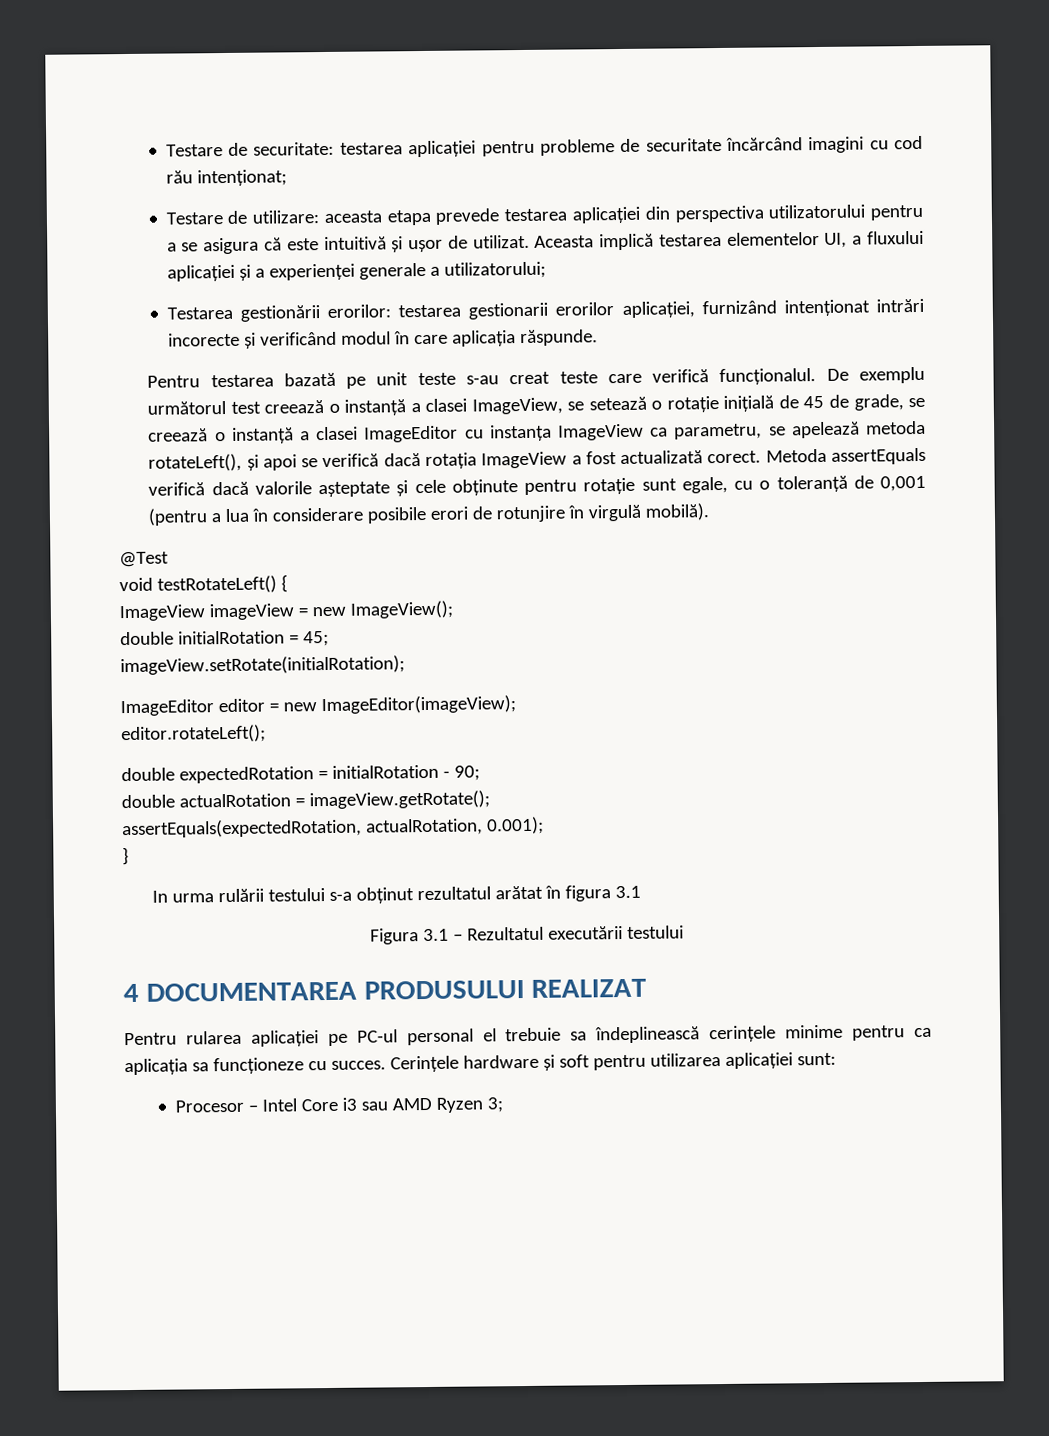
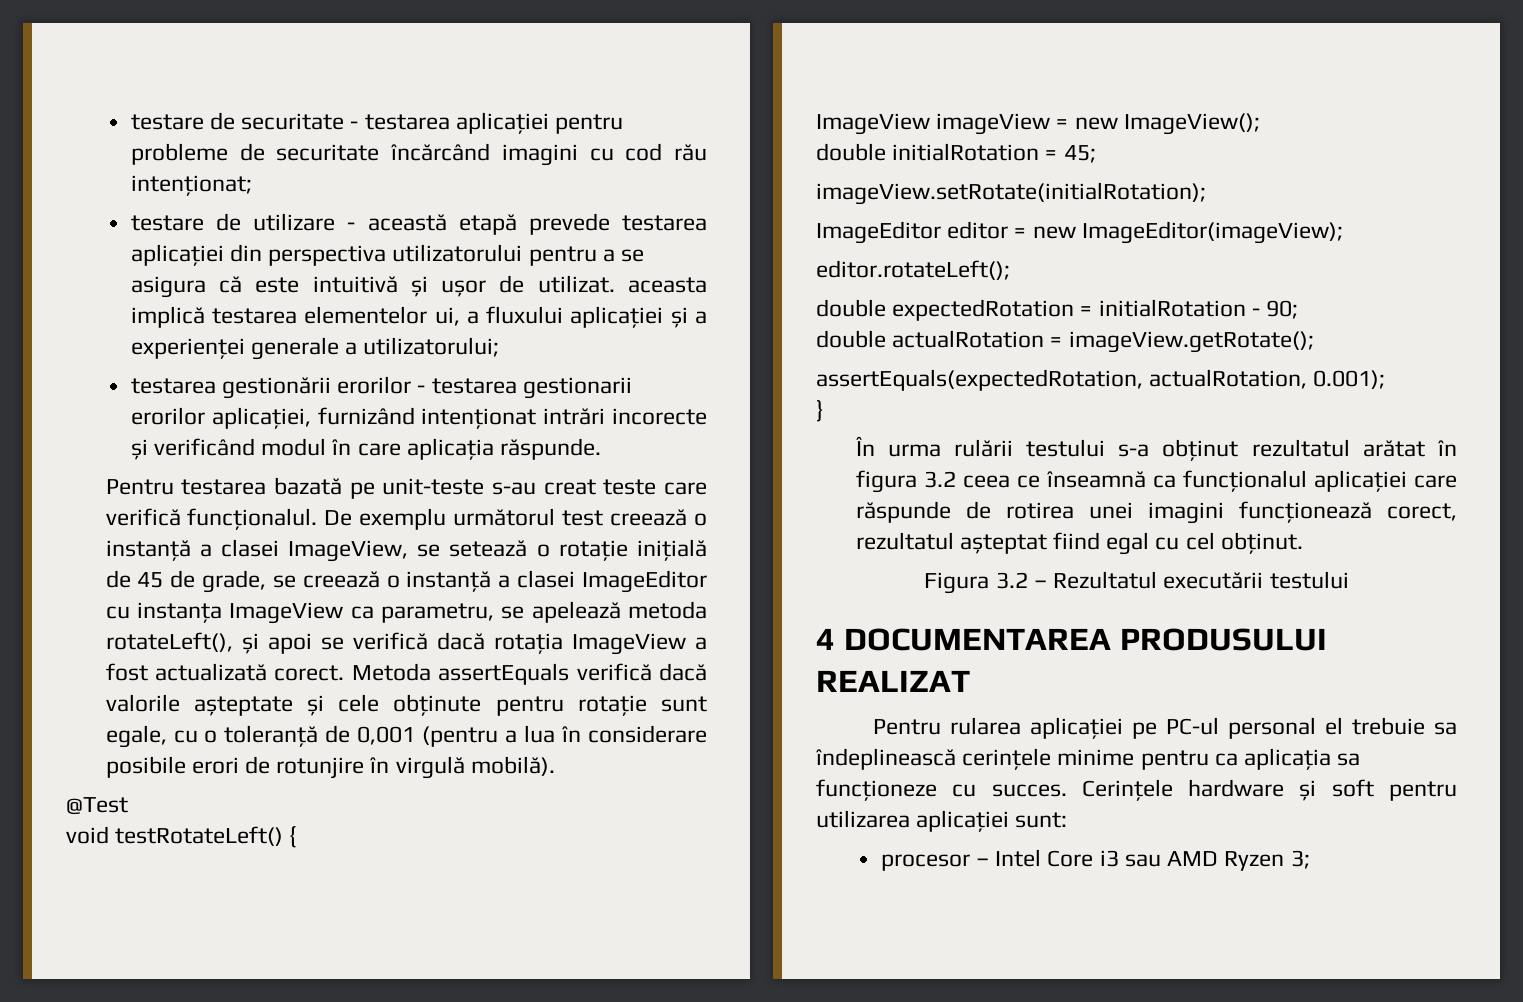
- Testare de securitate: testarea aplicației pentru probleme de securitate încărcând imagini cu cod rău intenționat;
+ testare de securitate - testarea aplicației pentru probleme de securitate încărcând imagini cu cod rău intenționat;
- Testare de utilizare: aceasta etapa prevede testarea aplicației din perspectiva utilizatorului pentru a se asigura că este intuitivă și ușor de utilizat. Aceasta implică testarea elementelor UI, a fluxului aplicației și a experienței generale a utilizatorului;
+ testare de utilizare - această etapă prevede testarea aplicației din perspectiva utilizatorului pentru a se asigura că este intuitivă și ușor de utilizat. aceasta implică testarea elementelor ui, a fluxului aplicației și a experienței generale a utilizatorului;
- Testarea gestionării erorilor: testarea gestionarii erorilor aplicației, furnizând intenționat intrări incorecte și verificând modul în care aplicația răspunde.
+ testarea gestionării erorilor - testarea gestionarii erorilor aplicației, furnizând intenționat intrări incorecte și verificând modul în care aplicația răspunde.
- Pentru testarea bazată pe unit teste s-au creat teste care verifică funcționalul.
+ Pentru testarea bazată pe unit-teste s-au creat teste care verifică funcționalul.
- In urma rulării testului s-a obținut rezultatul arătat în figura 3.1
+ În urma rulării testului s-a obținut rezultatul arătat în figura 3.2 ceea ce înseamnă ca funcționalul aplicației care răspunde de rotirea unei imagini funcționează corect, rezultatul așteptat fiind egal cu cel obținut.
- Figura 3.1 – Rezultatul executării testului
+ Figura 3.2 – Rezultatul executării testului
- Procesor – Intel Core i3 sau AMD Ryzen 3;
+ procesor – Intel Core i3 sau AMD Ryzen 3;

